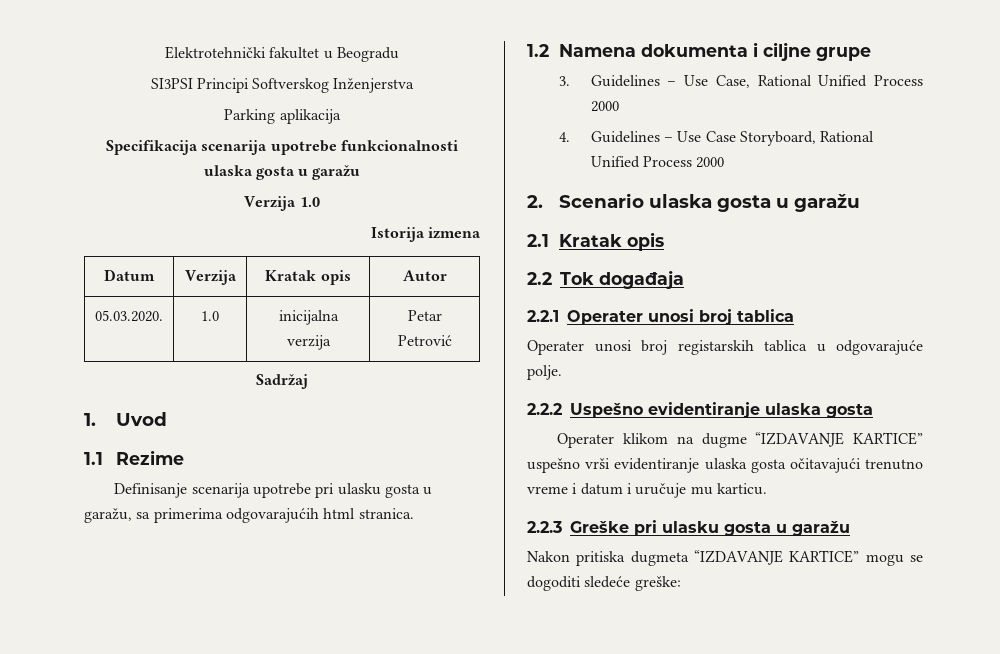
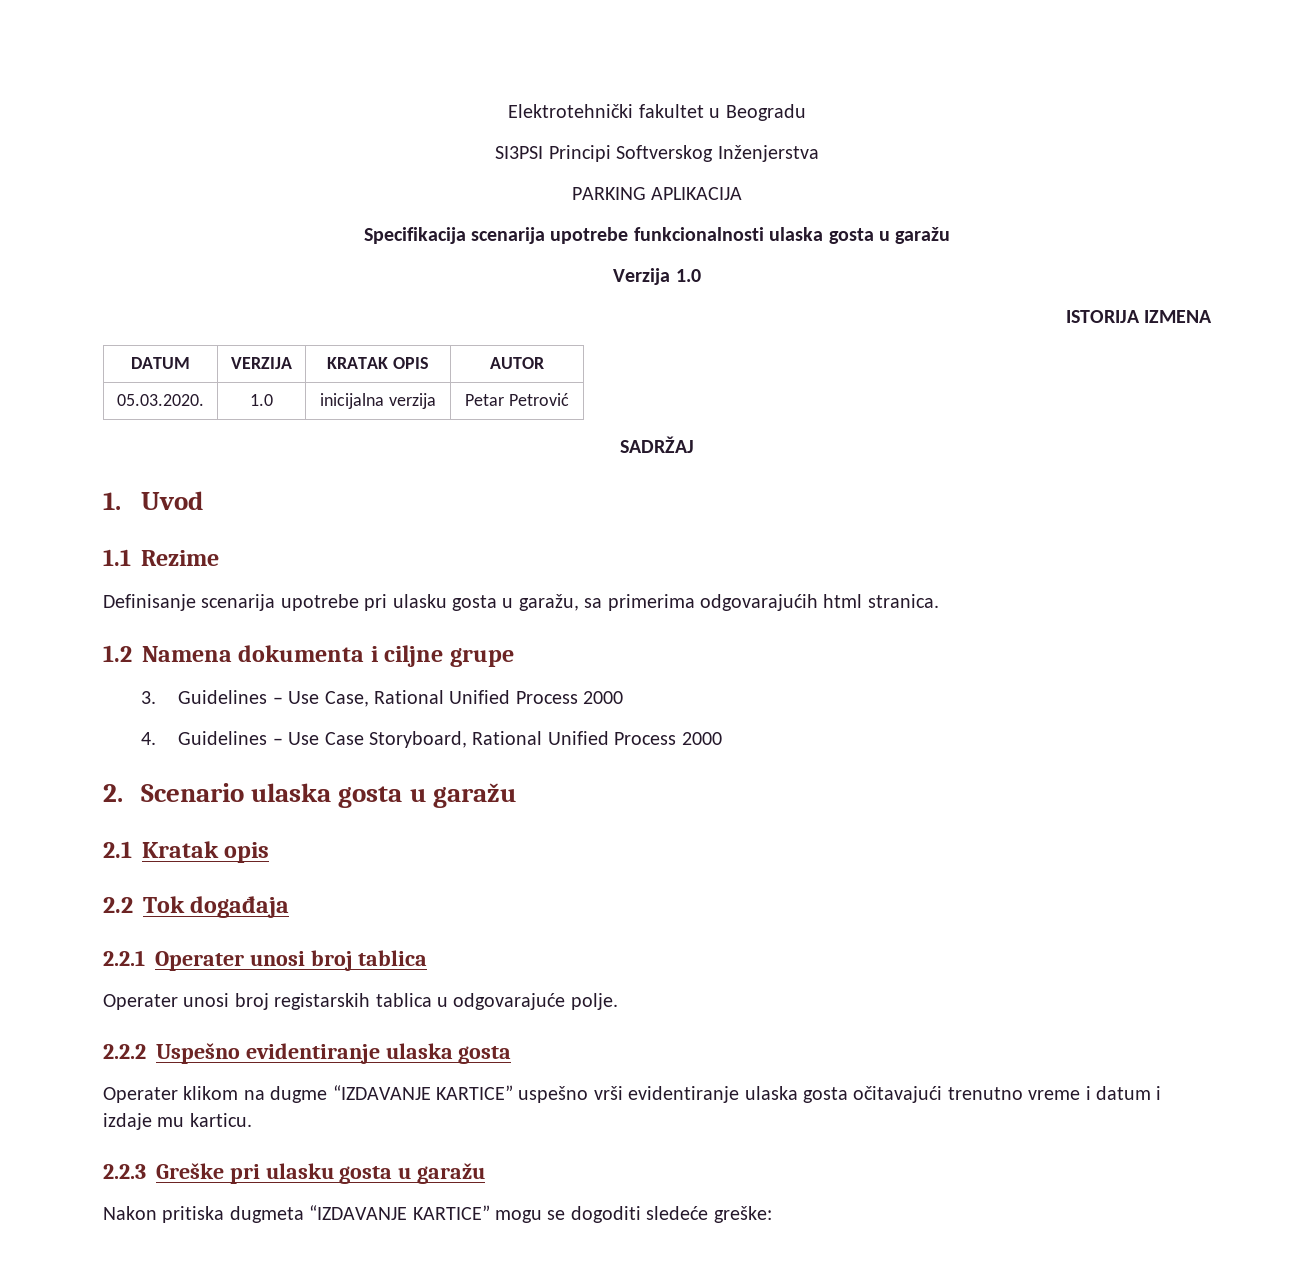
- Parking aplikacija
+ PARKING APLIKACIJA
- Istorija izmena
- Datum | Verzija | Kratak opis | Autor
+ ISTORIJA IZMENA
+ DATUM | VERZIJA | KRATAK OPIS | AUTOR
- Sadržaj
+ SADRŽAJ
- Operater klikom na dugme “IZDAVANJE KARTICE” uspešno vrši evidentiranje ulaska gosta očitavajući trenutno vreme i datum i uručuje mu karticu.
+ Operater klikom na dugme “IZDAVANJE KARTICE” uspešno vrši evidentiranje ulaska gosta očitavajući trenutno vreme i datum i izdaje mu karticu.

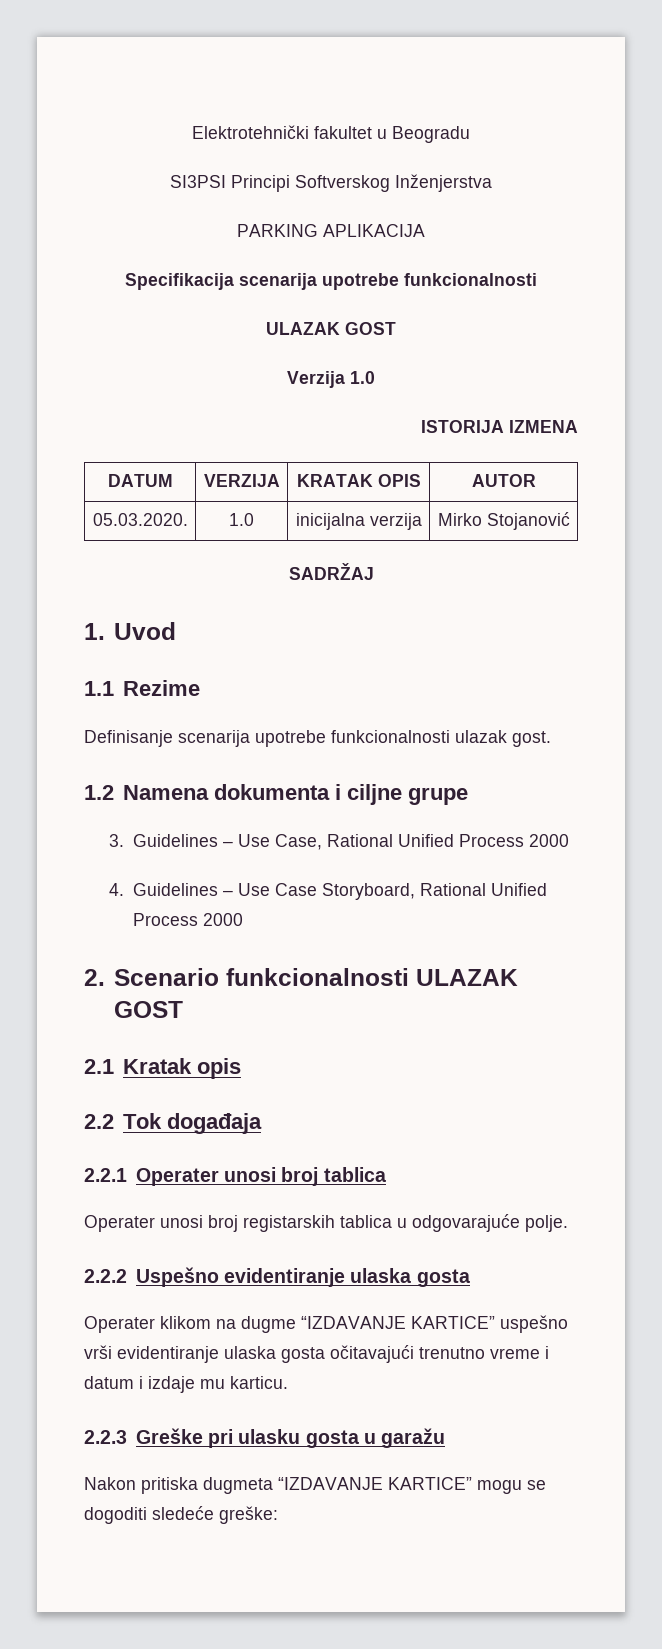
- Specifikacija scenarija upotrebe funkcionalnosti ulaska gosta u garažu
+ Specifikacija scenarija upotrebe funkcionalnosti
+ ULAZAK GOST
- 05.03.2020. | 1.0 | inicijalna verzija | Petar Petrović
+ 05.03.2020. | 1.0 | inicijalna verzija | Mirko Stojanović
- Definisanje scenarija upotrebe pri ulasku gosta u garažu, sa primerima odgovarajućih html stranica.
+ Definisanje scenarija upotrebe funkcionalnosti ulazak gost.
- 2. Scenario ulaska gosta u garažu
+ 2. Scenario funkcionalnosti ULAZAK GOST

